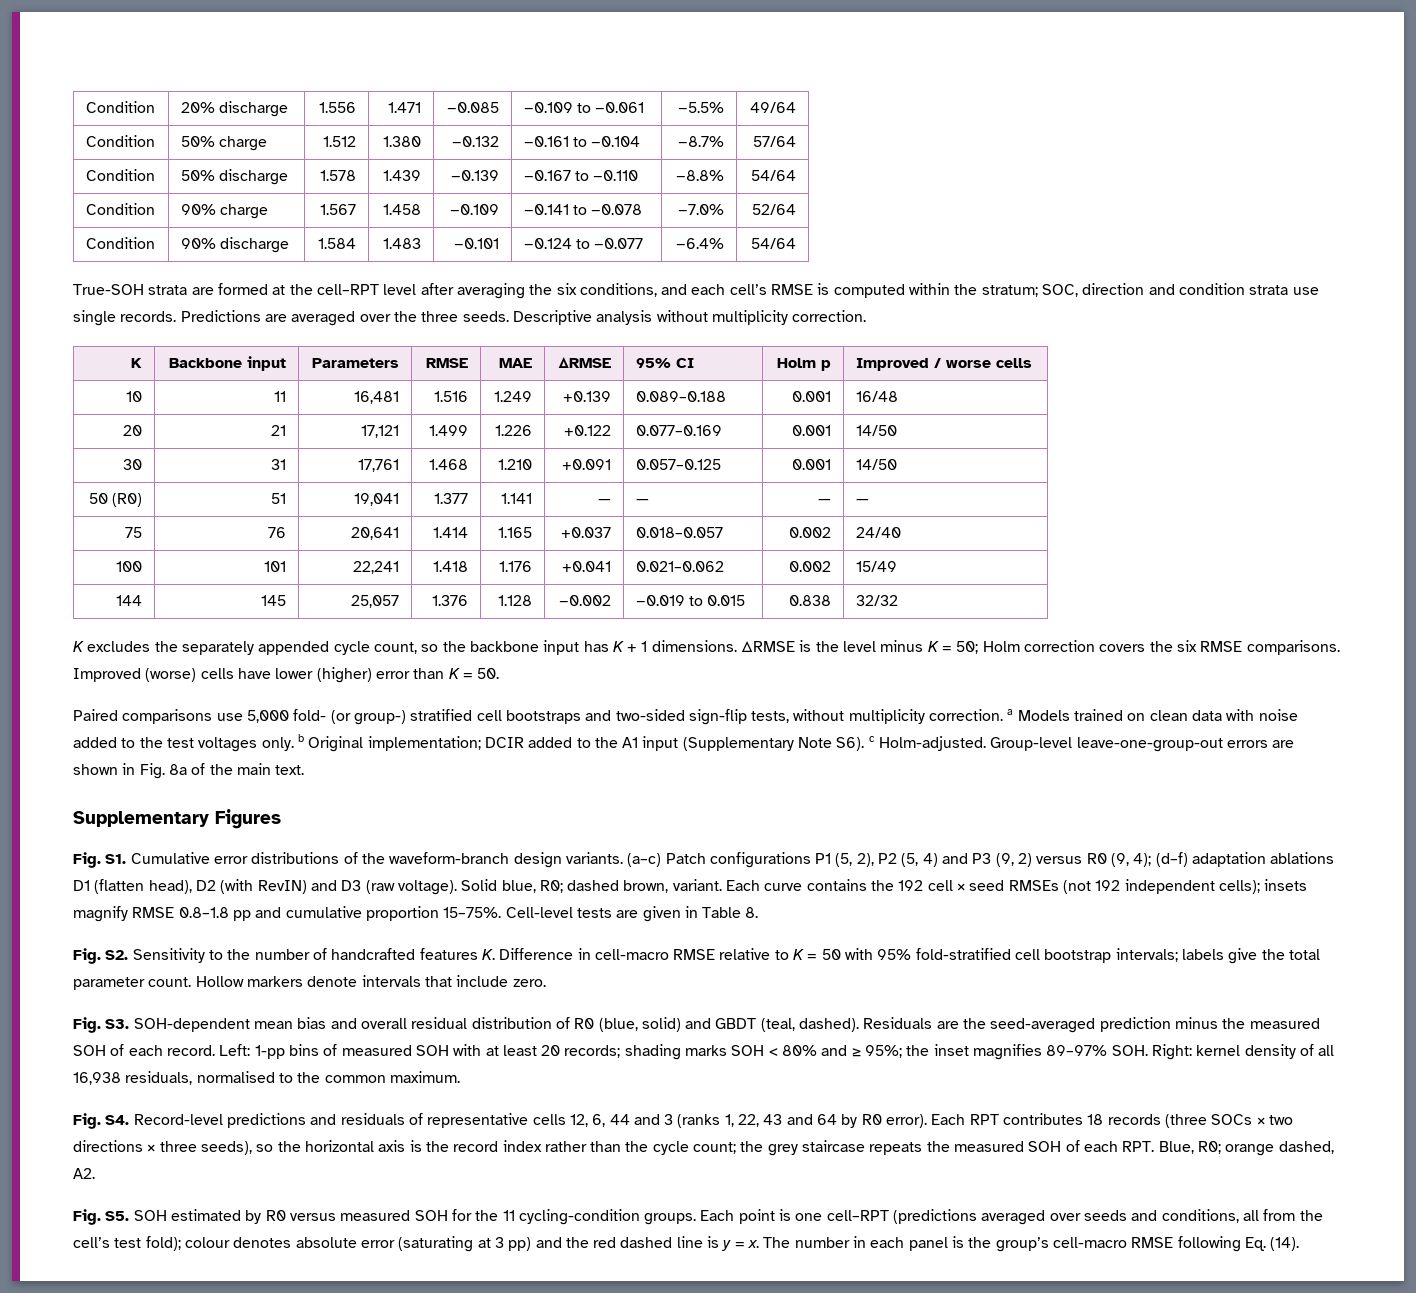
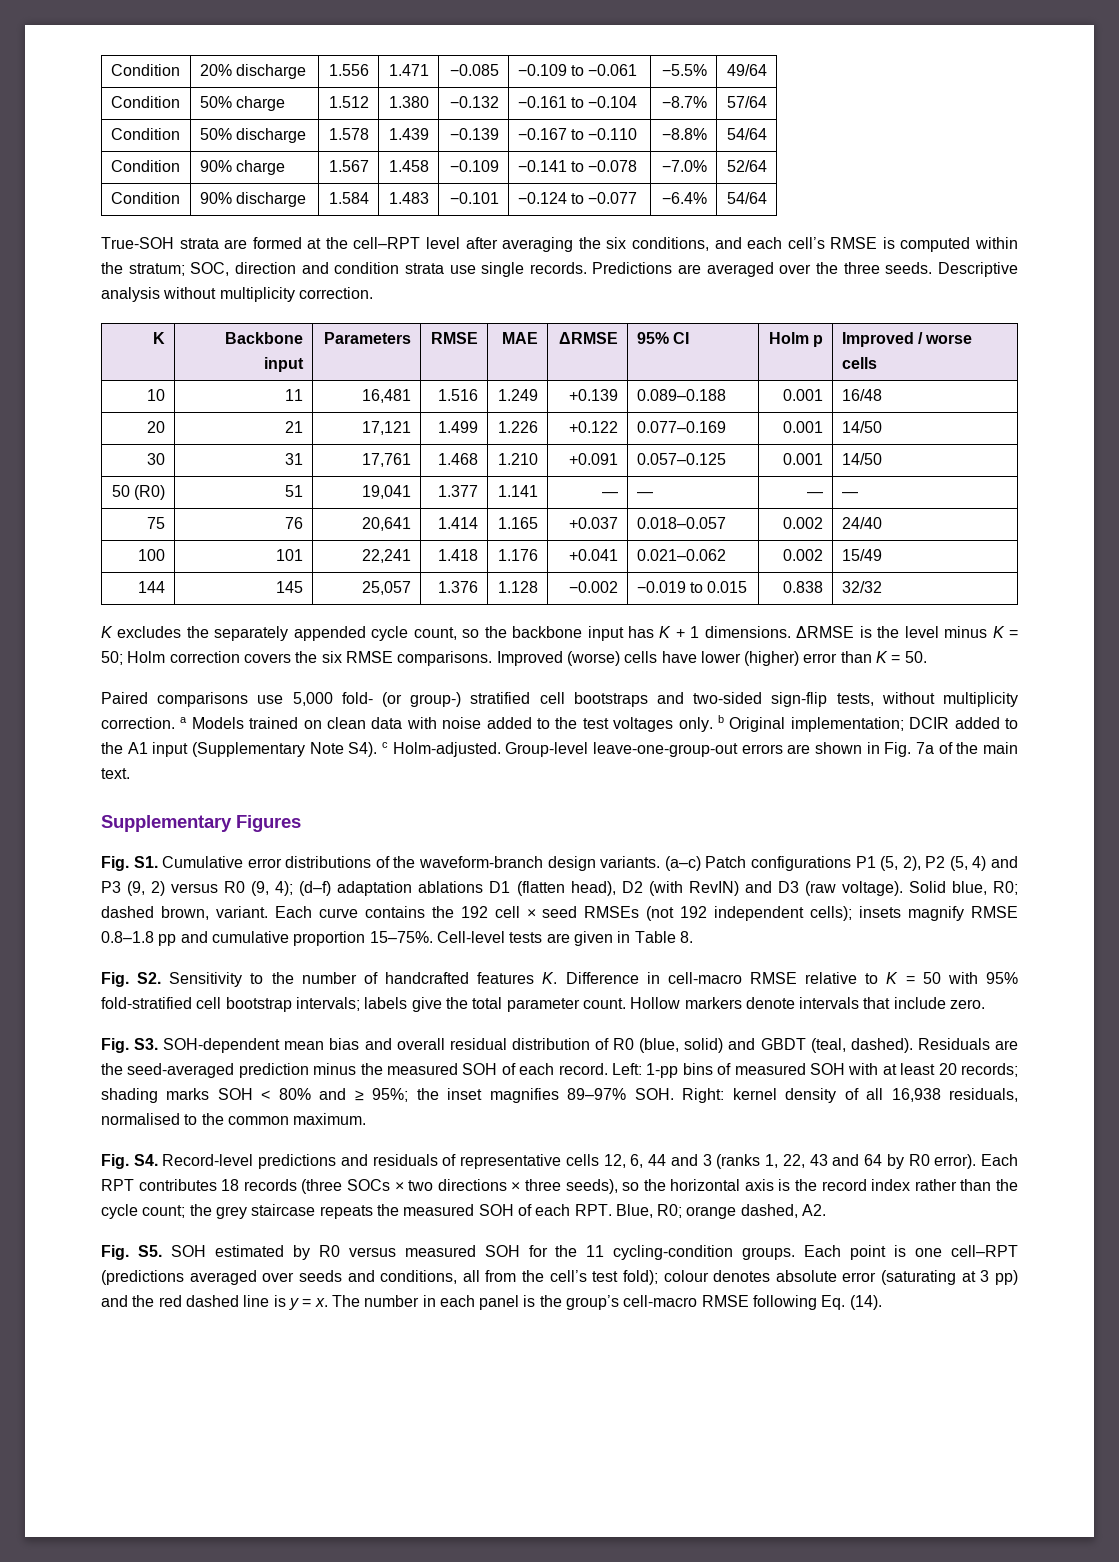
- Paired comparisons use 5,000 fold- (or group-) stratified cell bootstraps and two-sided sign-flip tests, without multiplicity correction. a Models trained on clean data with noise added to the test voltages only. b Original implementation; DCIR added to the A1 input (Supplementary Note S6). c Holm-adjusted.
+ Paired comparisons use 5,000 fold- (or group-) stratified cell bootstraps and two-sided sign-flip tests, without multiplicity correction. a Models trained on clean data with noise added to the test voltages only. b Original implementation; DCIR added to the A1 input (Supplementary Note S4). c Holm-adjusted.
- Group-level leave-one-group-out errors are shown in Fig. 8a of the main text.
+ Group-level leave-one-group-out errors are shown in Fig. 7a of the main text.

